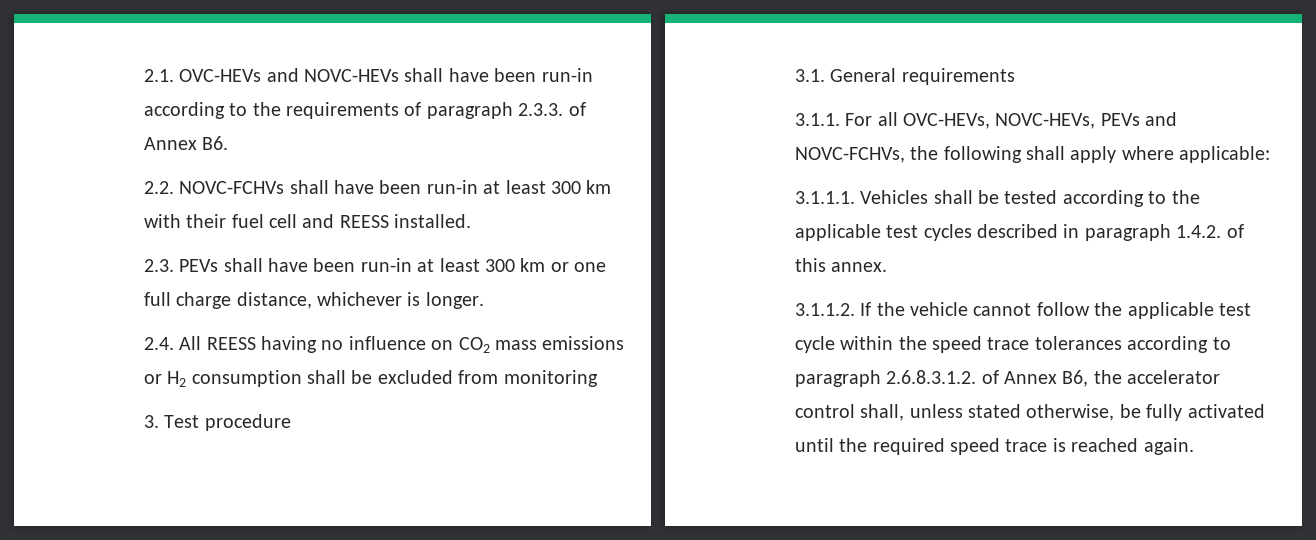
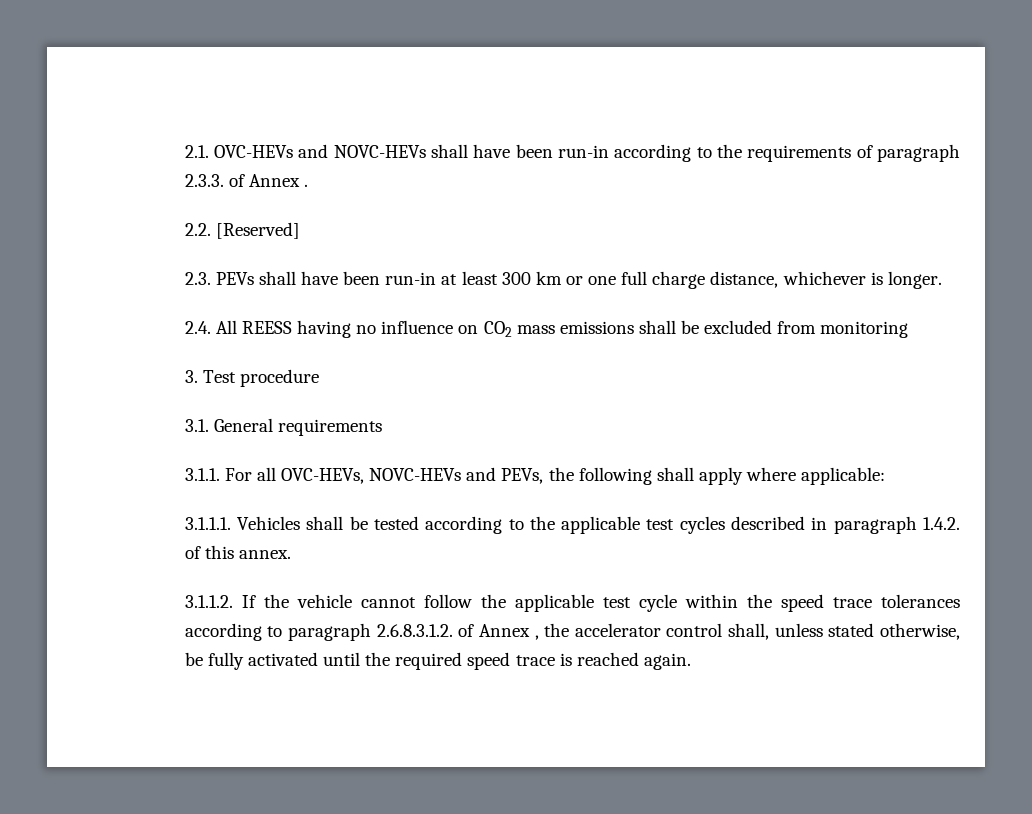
- 2.1. OVC-HEVs and NOVC-HEVs shall have been run-in according to the requirements of paragraph 2.3.3. of Annex B6.
+ 2.1. OVC-HEVs and NOVC-HEVs shall have been run-in according to the requirements of paragraph 2.3.3. of Annex .
- 2.2. NOVC-FCHVs shall have been run-in at least 300 km with their fuel cell and REESS installed.
+ 2.2. [Reserved]
- 2.4. All REESS having no influence on CO2 mass emissions or H2 consumption shall be excluded from monitoring
+ 2.4. All REESS having no influence on CO2 mass emissions shall be excluded from monitoring
- 3.1.1. For all OVC-HEVs, NOVC-HEVs, PEVs and NOVC-FCHVs, the following shall apply where applicable:
+ 3.1.1. For all OVC-HEVs, NOVC-HEVs and PEVs, the following shall apply where applicable:
- 3.1.1.2. If the vehicle cannot follow the applicable test cycle within the speed trace tolerances according to paragraph 2.6.8.3.1.2. of Annex B6, the accelerator control shall, unless stated otherwise, be fully activated until the required speed trace is reached again.
+ 3.1.1.2. If the vehicle cannot follow the applicable test cycle within the speed trace tolerances according to paragraph 2.6.8.3.1.2. of Annex , the accelerator control shall, unless stated otherwise, be fully activated until the required speed trace is reached again.

